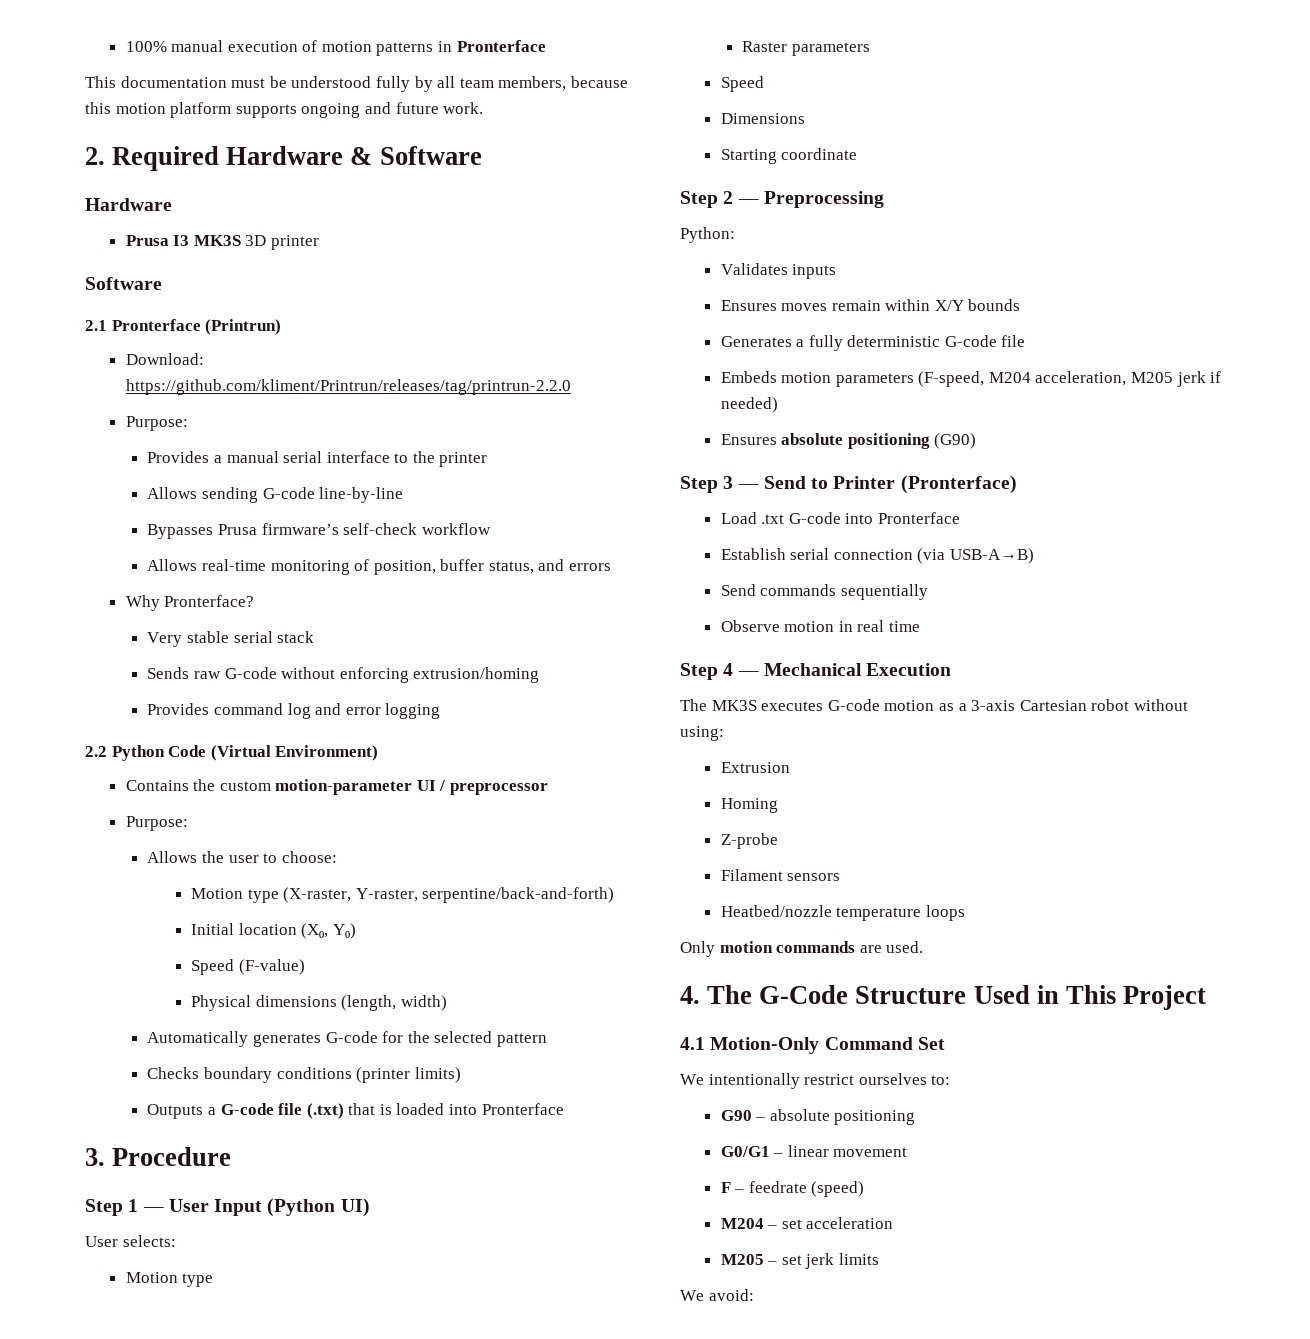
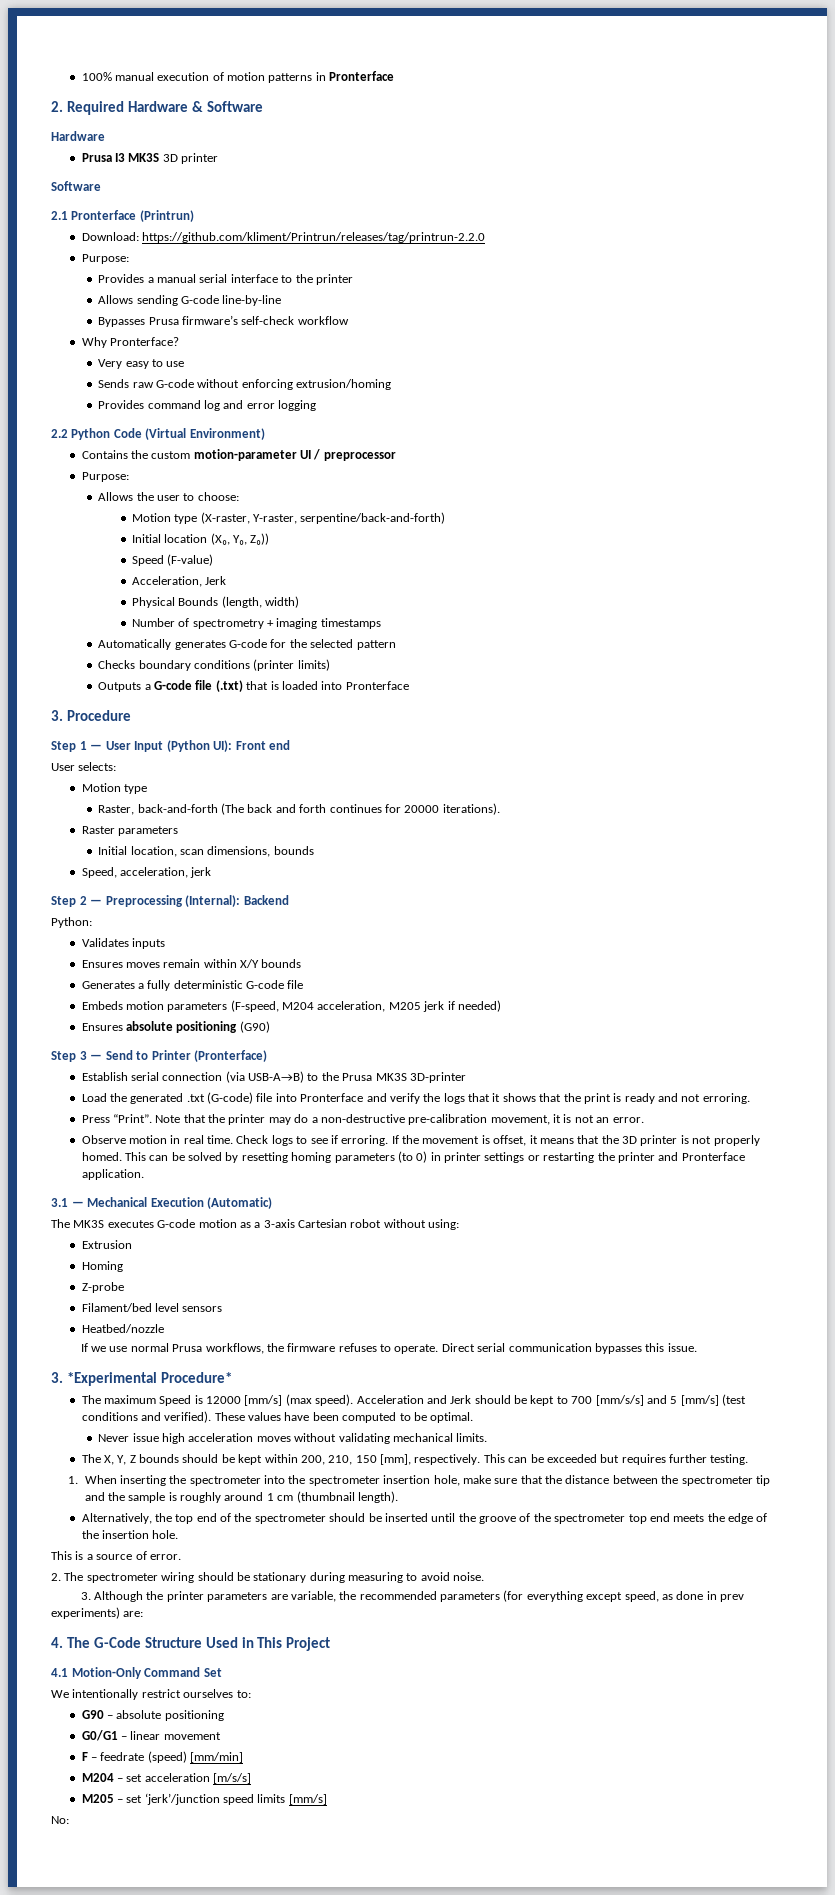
- This documentation must be understood fully by all team members, because this motion platform supports ongoing and future work.
- Allows real-time monitoring of position, buffer status, and errors
- Very stable serial stack
+ Very easy to use
- Initial location (X₀, Y₀)
+ Initial location (X₀, Y₀, Z₀))
+ Acceleration, Jerk
- Physical dimensions (length, width)
+ Physical Bounds (length, width)
+ Number of spectrometry + imaging timestamps
- Step 1 — User Input (Python UI)
+ Step 1 — User Input (Python UI): Front end
+ Raster, back-and-forth (The back and forth continues for 20000 iterations).
  Raster parameters
- Speed
- Dimensions
- Starting coordinate
+ Initial location, scan dimensions, bounds
+ Speed, acceleration, jerk
- Step 2 — Preprocessing
+ Step 2 — Preprocessing (Internal): Backend
- Load .txt G-code into Pronterface
- Establish serial connection (via USB-A→B)
- Send commands sequentially
- Observe motion in real time
- Step 4 — Mechanical Execution
+ Establish serial connection (via USB-A→B) to the Prusa MK3S 3D-printer
+ Load the generated .txt (G-code) file into Pronterface and verify the logs that it shows that the print is ready and not erroring.
+ Press “Print”. Note that the printer may do a non-destructive pre-calibration movement, it is not an error.
+ Observe motion in real time. Check logs to see if erroring. If the movement is offset, it means that the 3D printer is not properly homed. This can be solved by resetting homing parameters (to 0) in printer settings or restarting the printer and Pronterface application.
+ 3.1 — Mechanical Execution (Automatic)
- Filament sensors
+ Filament/bed level sensors
- Heatbed/nozzle temperature loops
- Only motion commands are used.
+ Heatbed/nozzle
+ If we use normal Prusa workflows, the firmware refuses to operate. Direct serial communication bypasses this issue.
+ 3. *Experimental Procedure*
+ The maximum Speed is 12000 [mm/s] (max speed). Acceleration and Jerk should be kept to 700 [mm/s/s] and 5 [mm/s] (test conditions and verified). These values have been computed to be optimal.
+ Never issue high acceleration moves without validating mechanical limits.
+ The X, Y, Z bounds should be kept within 200, 210, 150 [mm], respectively. This can be exceeded but requires further testing.
+ 1. When inserting the spectrometer into the spectrometer insertion hole, make sure that the distance between the spectrometer tip and the sample is roughly around 1 cm (thumbnail length).
+ Alternatively, the top end of the spectrometer should be inserted until the groove of the spectrometer top end meets the edge of the insertion hole.
+ This is a source of error.
+ 2. The spectrometer wiring should be stationary during measuring to avoid noise.
+ 3. Although the printer parameters are variable, the recommended parameters (for everything except speed, as done in prev experiments) are:
- F – feedrate (speed)
+ F – feedrate (speed) [mm/min]
- M204 – set acceleration
+ M204 – set acceleration [m/s/s]
- M205 – set jerk limits
- We avoid:
+ M205 – set ‘jerk’/junction speed limits [mm/s]
+ No:

